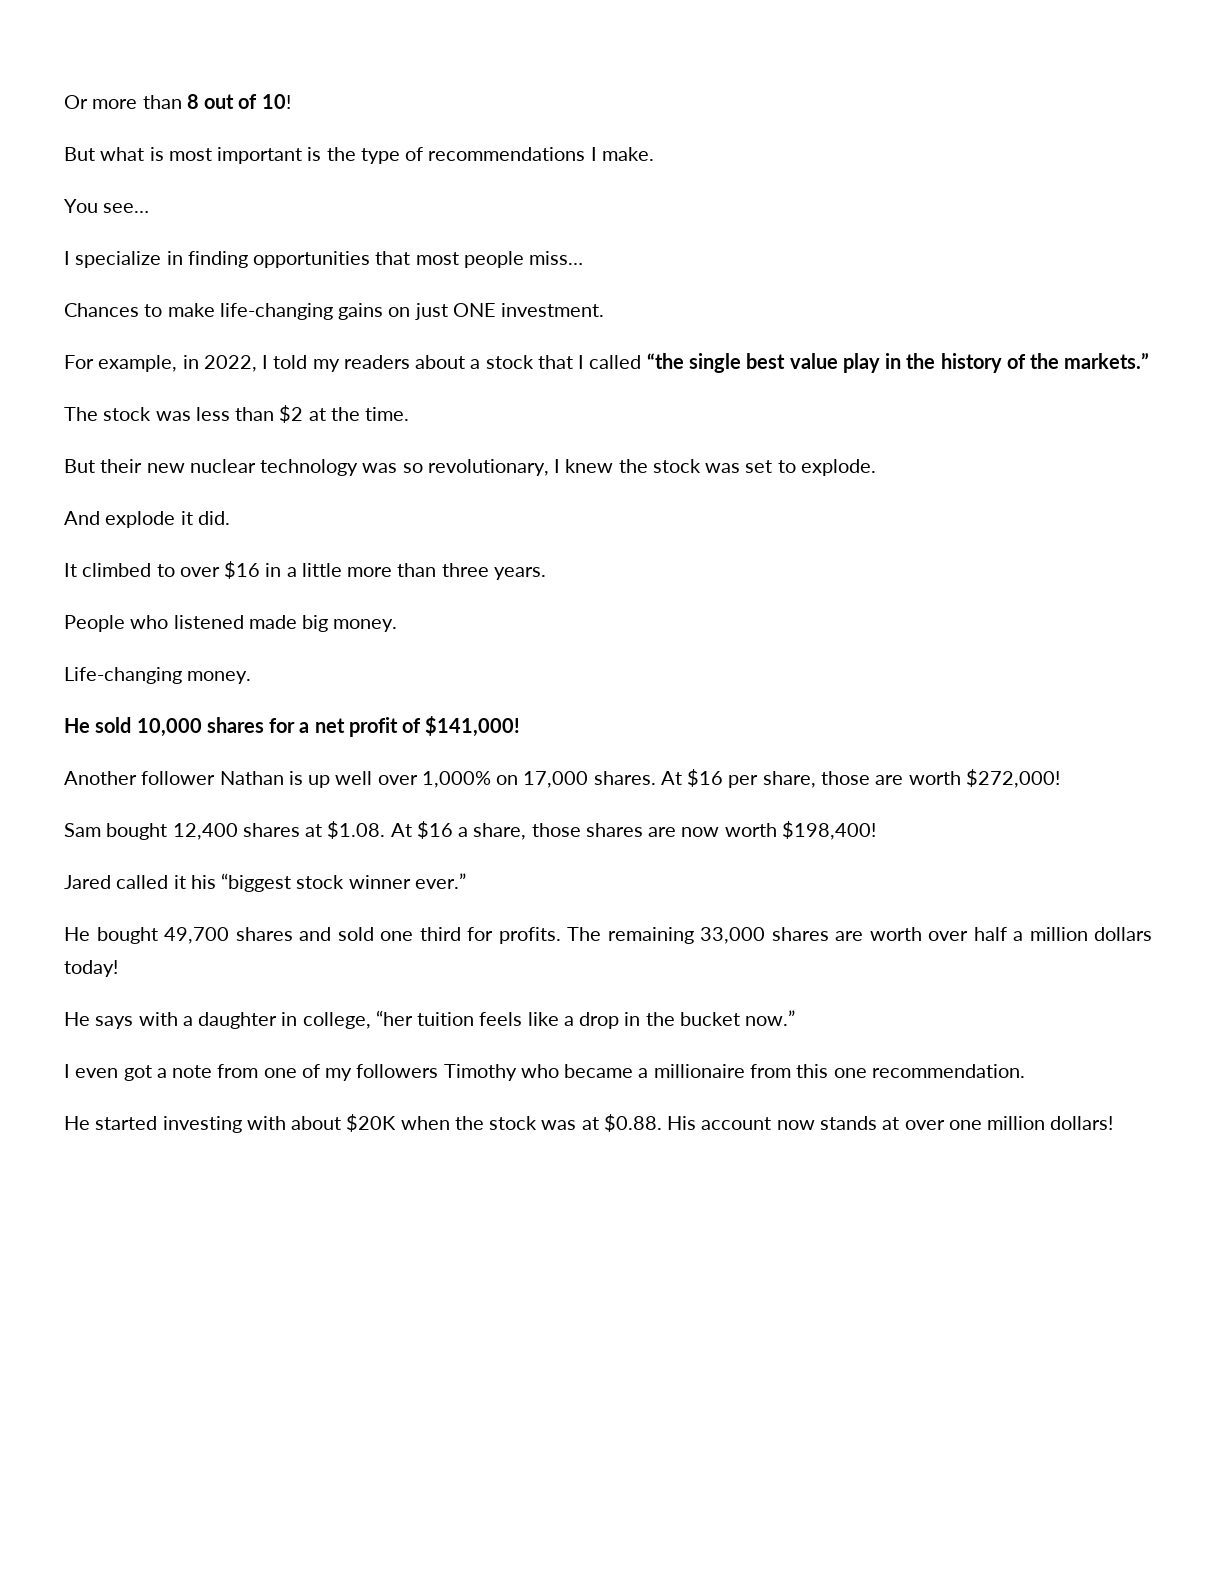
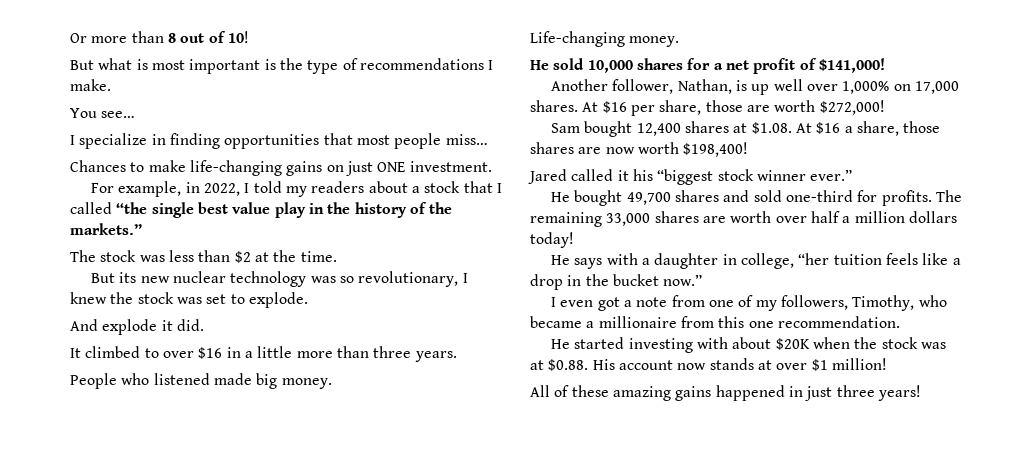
- But their new nuclear technology was so revolutionary, I knew the stock was set to explode.
+ But its new nuclear technology was so revolutionary, I knew the stock was set to explode.
- Another follower Nathan is up well over 1,000% on 17,000 shares.
+ Another follower, Nathan, is up well over 1,000% on 17,000 shares.
- He bought 49,700 shares and sold one third for profits.
+ He bought 49,700 shares and sold one-third for profits.
- I even got a note from one of my followers Timothy who became a millionaire from this one recommendation.
+ I even got a note from one of my followers, Timothy, who became a millionaire from this one recommendation.
- He started investing with about $20K when the stock was at $0.88. His account now stands at over one million dollars!
+ He started investing with about $20K when the stock was at $0.88. His account now stands at over $1 million!
+ All of these amazing gains happened in just three years!

